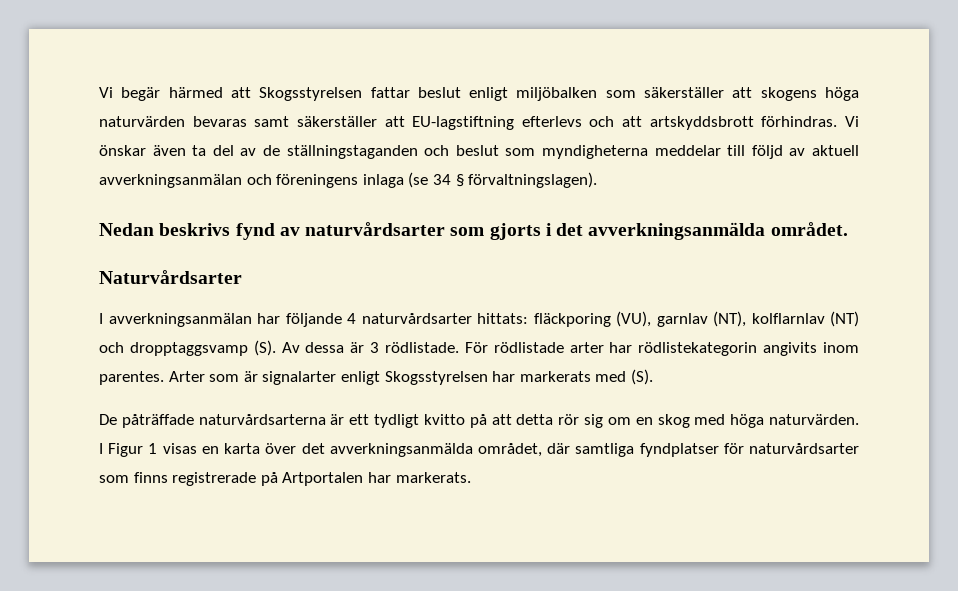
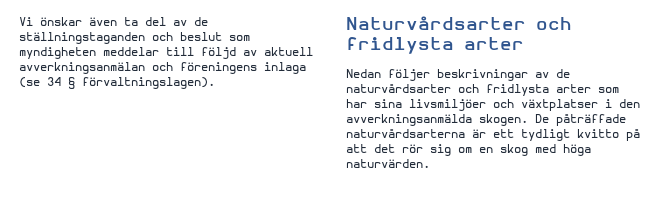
- Vi begär härmed att Skogsstyrelsen fattar beslut enligt miljöbalken som säkerställer att skogens höga naturvärden bevaras samt säkerställer att EU-lagstiftning efterlevs och att artskyddsbrott förhindras. Vi önskar även ta del av de ställningstaganden och beslut som myndigheterna meddelar till följd av aktuell avverkningsanmälan och föreningens inlaga (se 34 § förvaltningslagen).
+ Vi önskar även ta del av de ställningstaganden och beslut som myndigheten meddelar till följd av aktuell avverkningsanmälan och föreningens inlaga (se 34 § förvaltningslagen).
- Nedan beskrivs fynd av naturvårdsarter som gjorts i det avverkningsanmälda området.
- Naturvårdsarter
- I avverkningsanmälan har följande 4 naturvårdsarter hittats: fläckporing (VU), garnlav (NT), kolflarnlav (NT) och dropptaggsvamp (S). Av dessa är 3 rödlistade. För rödlistade arter har rödlistekategorin angivits inom parentes. Arter som är signalarter enligt Skogsstyrelsen har markerats med (S).
- De påträffade naturvårdsarterna är ett tydligt kvitto på att detta rör sig om en skog med höga naturvärden. I Figur 1 visas en karta över det avverkningsanmälda området, där samtliga fyndplatser för naturvårdsarter som finns registrerade på Artportalen har markerats.
+ Naturvårdsarter och fridlysta arter
+ Nedan följer beskrivningar av de naturvårdsarter och fridlysta arter som har sina livsmiljöer och växtplatser i den avverkningsanmälda skogen. De påträffade naturvårdsarterna är ett tydligt kvitto på att det rör sig om en skog med höga naturvärden.

